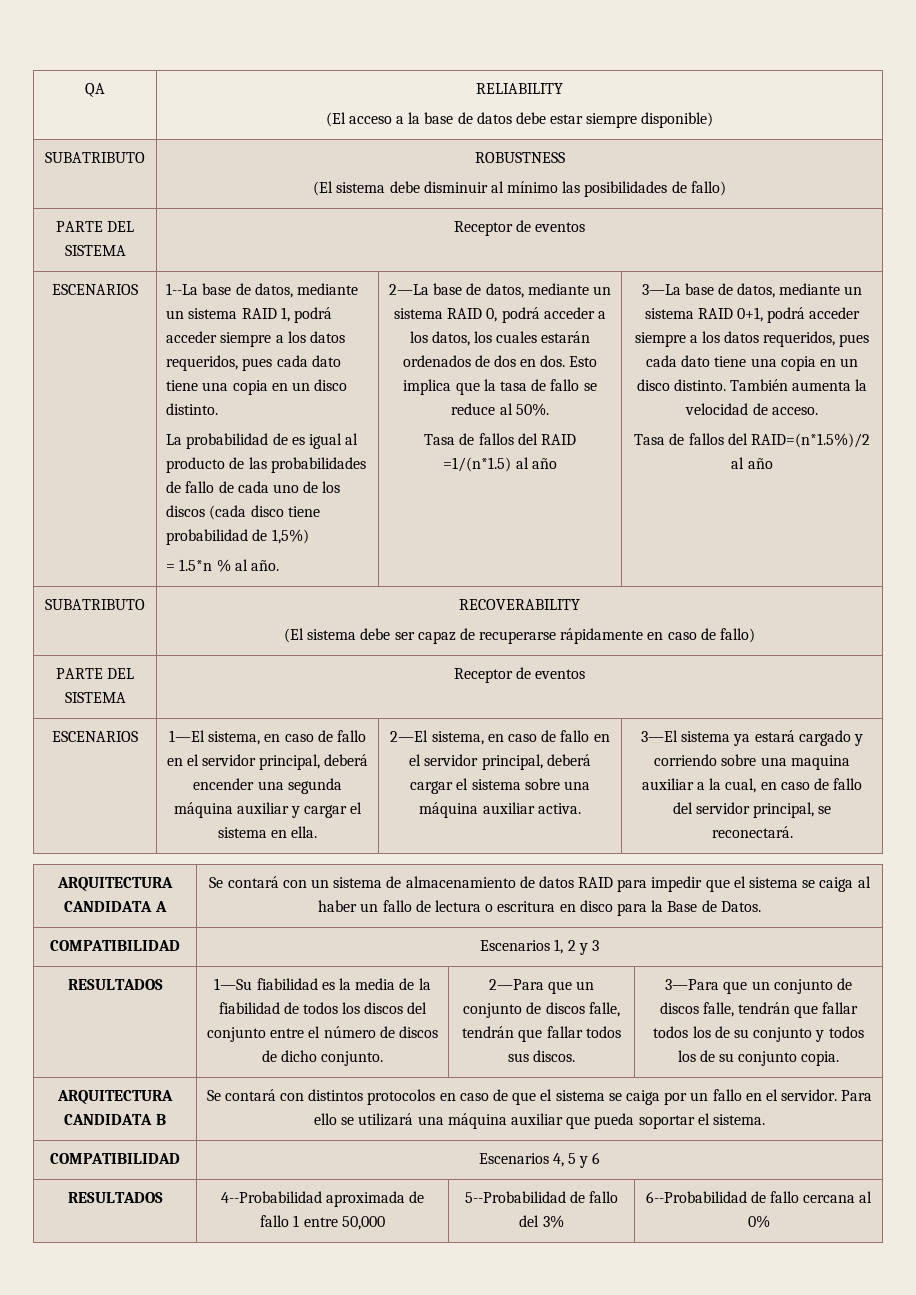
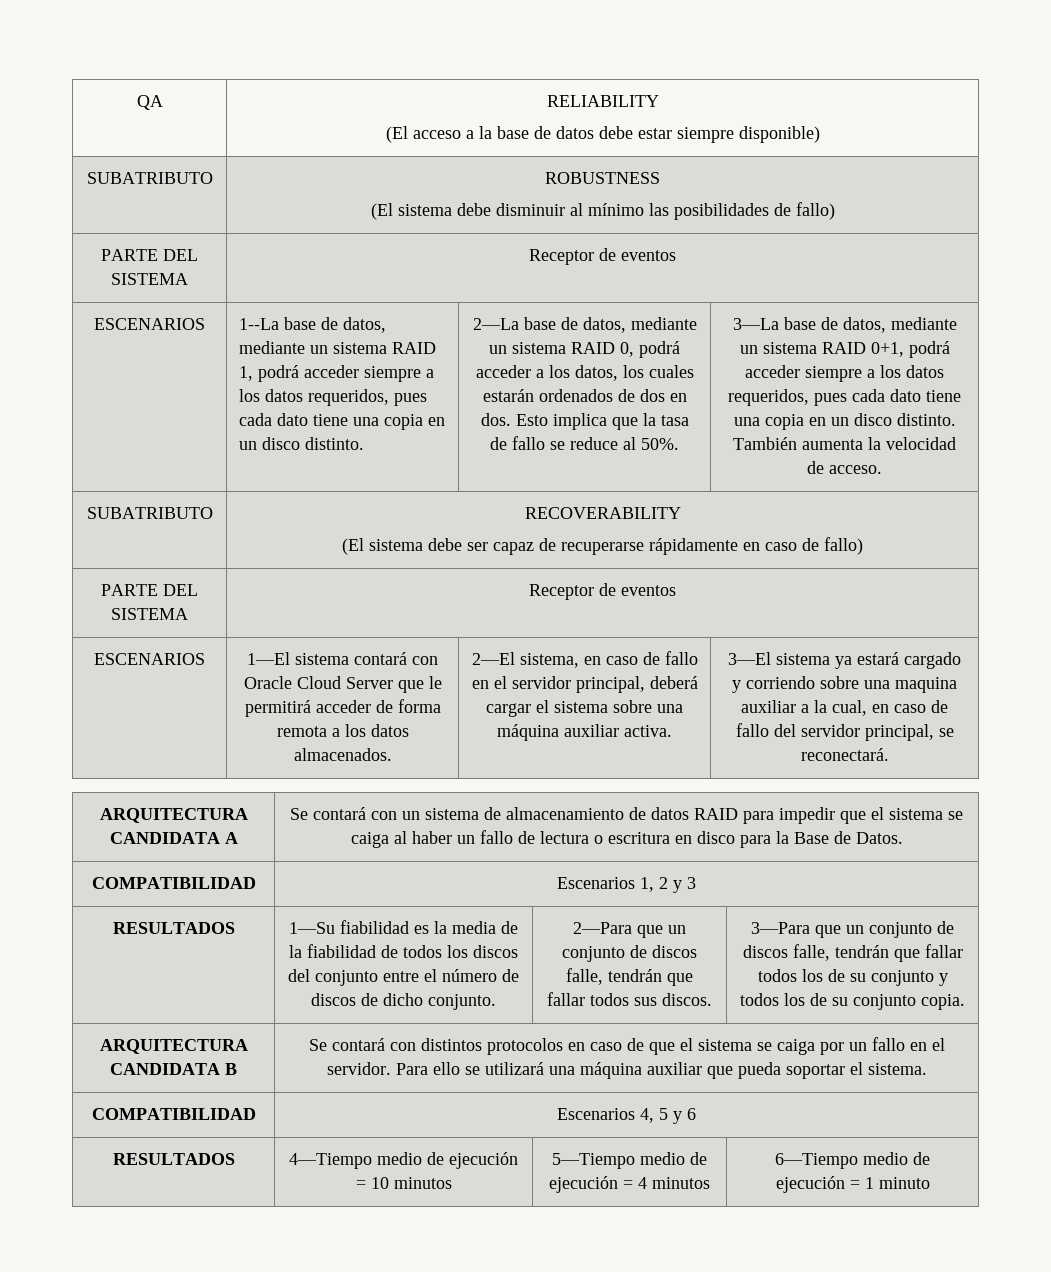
- La probabilidad de es igual al producto de las probabilidades de fallo de cada uno de los discos (cada disco tiene probabilidad de 1,5%)
- = 1.5*n % al año.
- Tasa de fallos del RAID =1/(n*1.5) al año
- Tasa de fallos del RAID=(n*1.5%)/2 al año
- 1—El sistema, en caso de fallo en el servidor principal, deberá encender una segunda máquina auxiliar y cargar el sistema en ella.
+ 1—El sistema contará con Oracle Cloud Server que le permitirá acceder de forma remota a los datos almacenados.
- RESULTADOS | 4--Probabilidad aproximada de fallo 1 entre 50,000 | 5--Probabilidad de fallo del 3% | 6--Probabilidad de fallo cercana al 0%
+ RESULTADOS | 4—Tiempo medio de ejecución = 10 minutos | 5—Tiempo medio de ejecución = 4 minutos | 6—Tiempo medio de ejecución = 1 minuto

